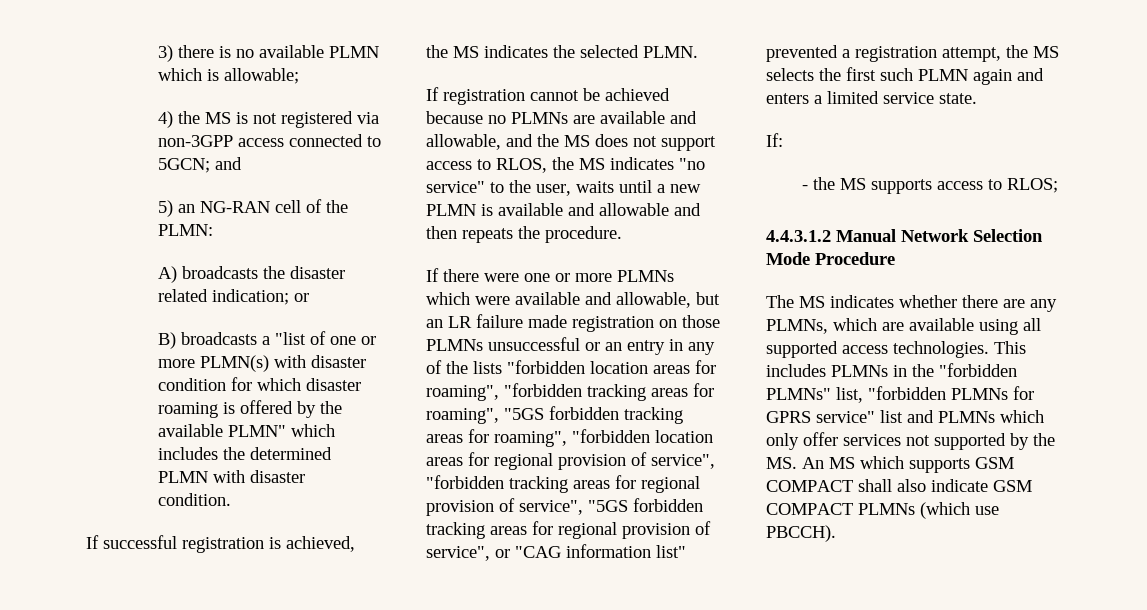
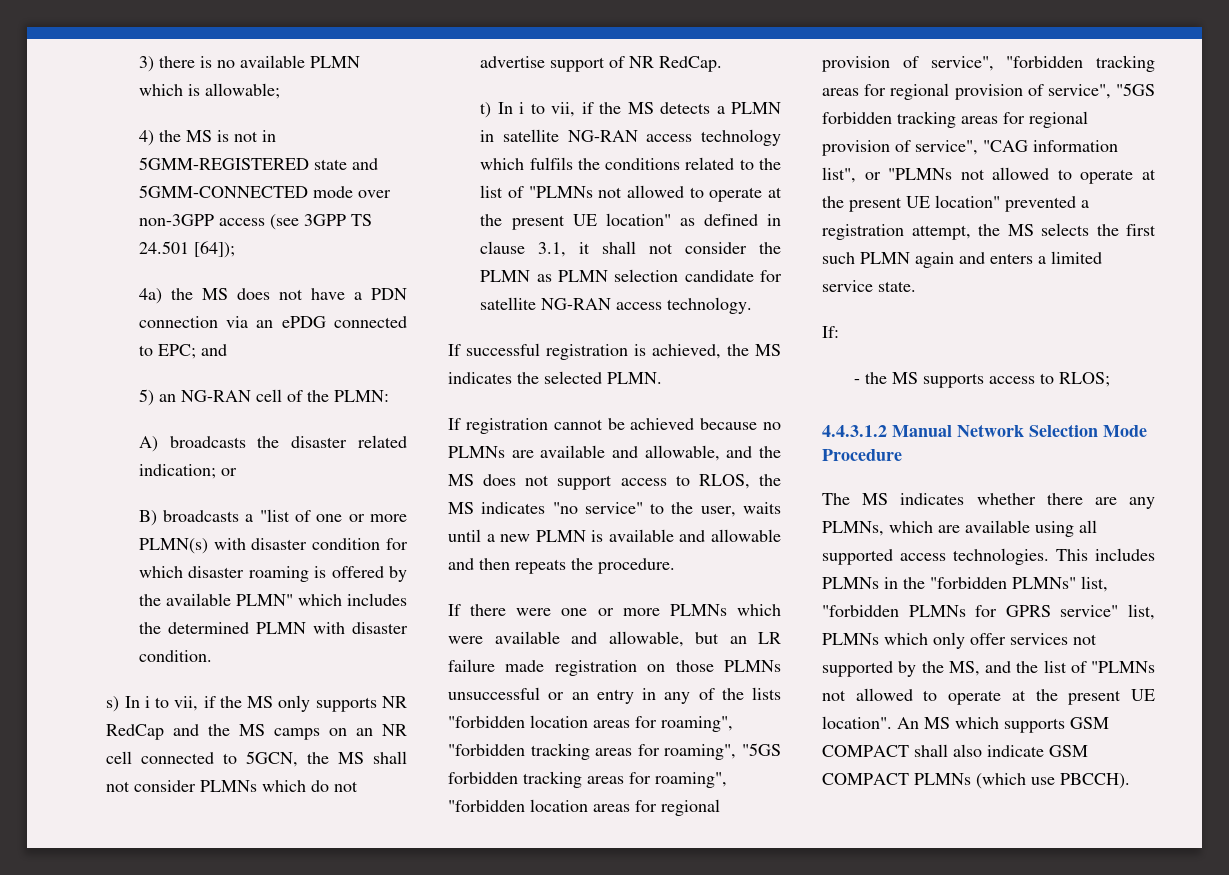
- 4) the MS is not registered via non-3GPP access connected to 5GCN; and
+ 4) the MS is not in 5GMM-REGISTERED state and 5GMM-CONNECTED mode over non-3GPP access (see 3GPP TS 24.501 [64]);
+ 4a) the MS does not have a PDN connection via an ePDG connected to EPC; and
+ s) In i to vii, if the MS only supports NR RedCap and the MS camps on an NR cell connected to 5GCN, the MS shall not consider PLMNs which do not advertise support of NR RedCap.
+ t) In i to vii, if the MS detects a PLMN in satellite NG-RAN access technology which fulfils the conditions related to the list of "PLMNs not allowed to operate at the present UE location" as defined in clause 3.1, it shall not consider the PLMN as PLMN selection candidate for satellite NG-RAN access technology.
- If there were one or more PLMNs which were available and allowable, but an LR failure made registration on those PLMNs unsuccessful or an entry in any of the lists "forbidden location areas for roaming", "forbidden tracking areas for roaming", "5GS forbidden tracking areas for roaming", "forbidden location areas for regional provision of service", "forbidden tracking areas for regional provision of service", "5GS forbidden tracking areas for regional provision of service", or "CAG information list" prevented a registration attempt, the MS selects the first such PLMN again and enters a limited service state.
+ If there were one or more PLMNs which were available and allowable, but an LR failure made registration on those PLMNs unsuccessful or an entry in any of the lists "forbidden location areas for roaming", "forbidden tracking areas for roaming", "5GS forbidden tracking areas for roaming", "forbidden location areas for regional provision of service", "forbidden tracking areas for regional provision of service", "5GS forbidden tracking areas for regional provision of service", "CAG information list", or "PLMNs not allowed to operate at the present UE location" prevented a registration attempt, the MS selects the first such PLMN again and enters a limited service state.
- This includes PLMNs in the "forbidden PLMNs" list, "forbidden PLMNs for GPRS service" list and PLMNs which only offer services not supported by the MS. An MS which supports GSM COMPACT shall also indicate GSM COMPACT PLMNs (which use PBCCH).
+ This includes PLMNs in the "forbidden PLMNs" list, "forbidden PLMNs for GPRS service" list, PLMNs which only offer services not supported by the MS, and the list of "PLMNs not allowed to operate at the present UE location". An MS which supports GSM COMPACT shall also indicate GSM COMPACT PLMNs (which use PBCCH).

